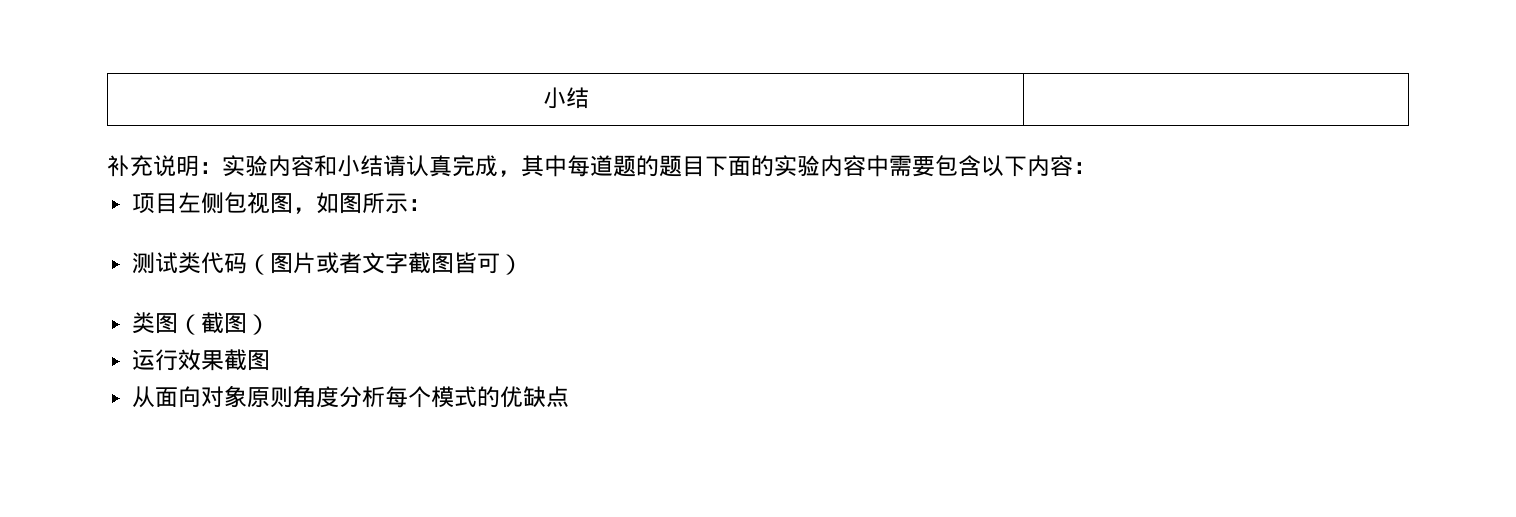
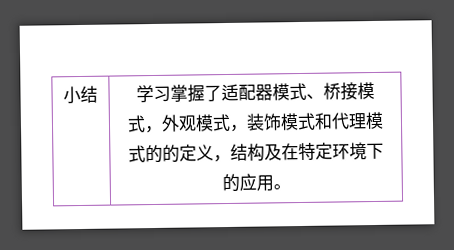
- 小结 |
- 补充说明：实验内容和小结请认真完成，其中每道题的题目下面的实验内容中需要包含以下内容：
- 项目左侧包视图，如图所示：
- 测试类代码（图片或者文字截图皆可）
- 类图（截图）
- 运行效果截图
- 从面向对象原则角度分析每个模式的优缺点
+ 小结 | 学习掌握了适配器模式、桥接模式，外观模式，装饰模式和代理模式的的定义，结构及在特定环境下的应用。

